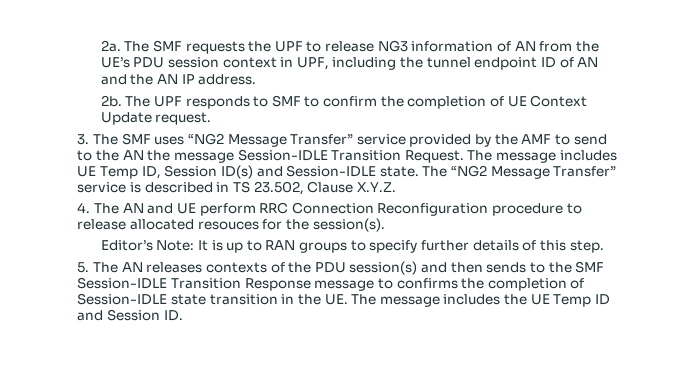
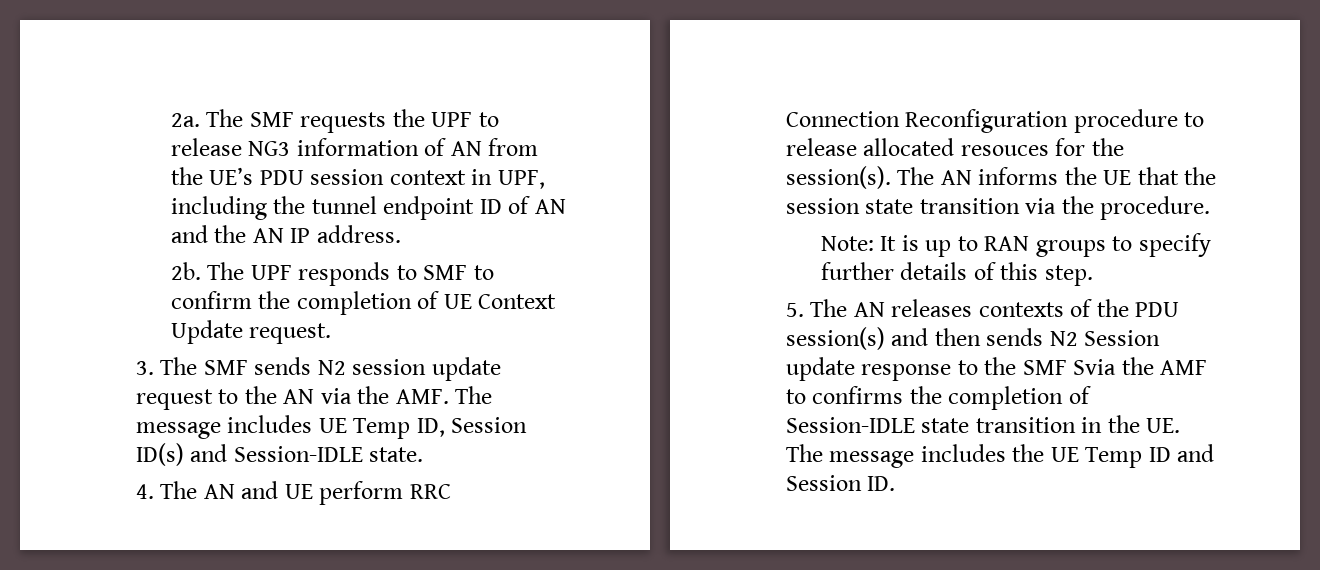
- 3. The SMF uses “NG2 Message Transfer” service provided by the AMF to send to the AN the message Session-IDLE Transition Request. The message includes UE Temp ID, Session ID(s) and Session-IDLE state. The “NG2 Message Transfer” service is described in TS 23.502, Clause X.Y.Z.
+ 3. The SMF sends N2 session update request to the AN via the AMF. The message includes UE Temp ID, Session ID(s) and Session-IDLE state.
- 4. The AN and UE perform RRC Connection Reconfiguration procedure to release allocated resouces for the session(s).
- Editor’s Note: It is up to RAN groups to specify further details of this step.
+ 4. The AN and UE perform RRC Connection Reconfiguration procedure to release allocated resouces for the session(s). The AN informs the UE that the session state transition via the procedure.
+ Note: It is up to RAN groups to specify further details of this step.
- 5. The AN releases contexts of the PDU session(s) and then sends to the SMF Session-IDLE Transition Response message to confirms the completion of Session-IDLE state transition in the UE. The message includes the UE Temp ID and Session ID.
+ 5. The AN releases contexts of the PDU session(s) and then sends N2 Session update response to the SMF Svia the AMF to confirms the completion of Session-IDLE state transition in the UE. The message includes the UE Temp ID and Session ID.

